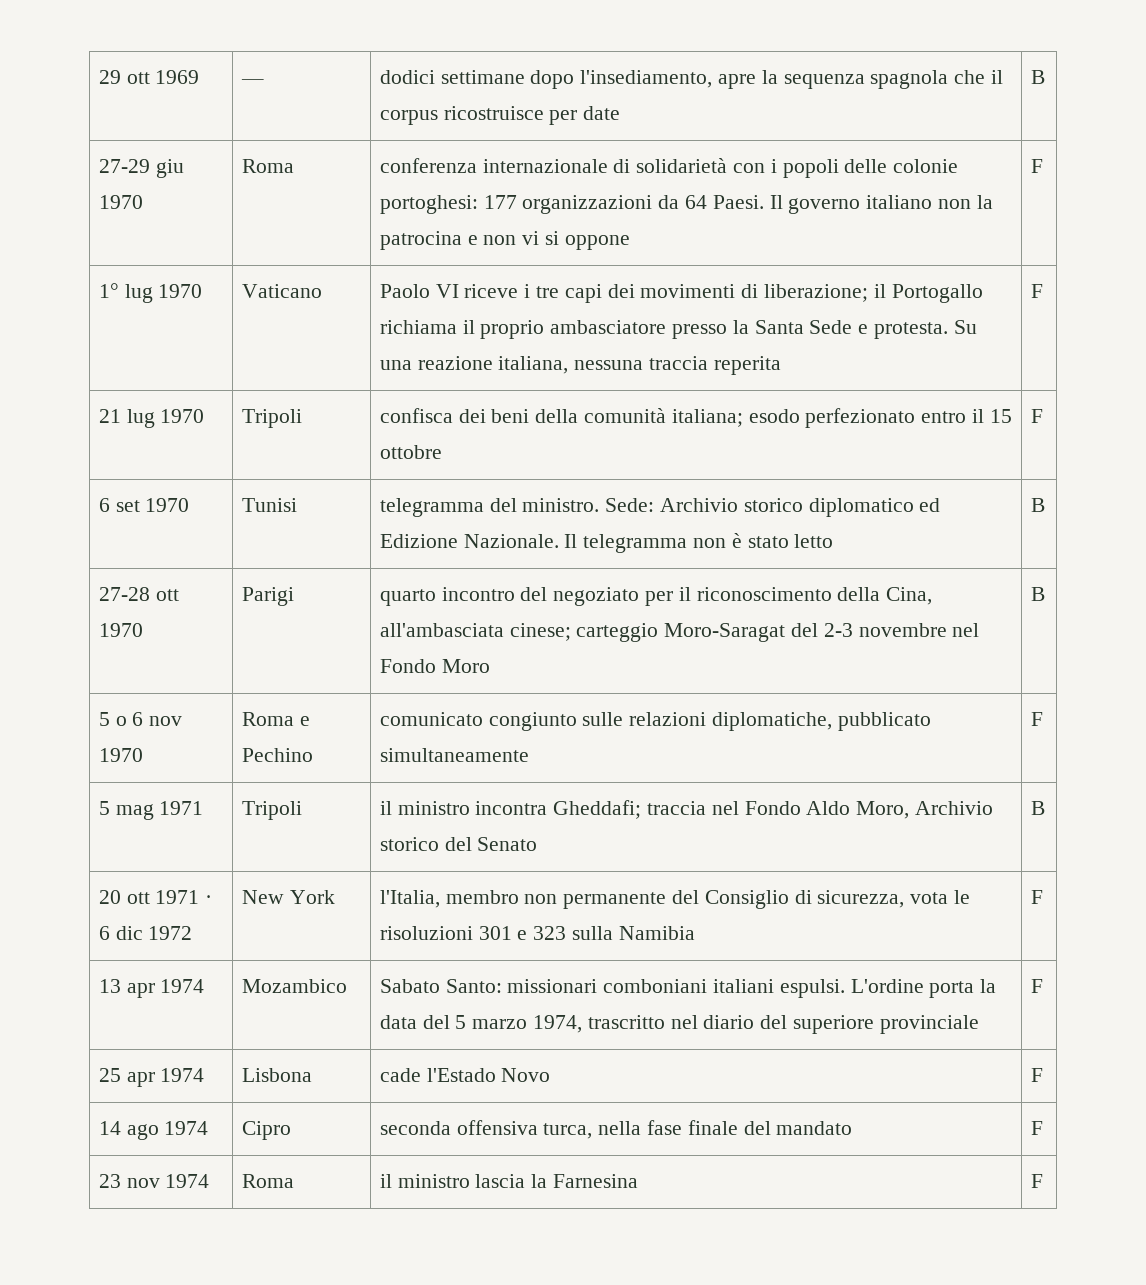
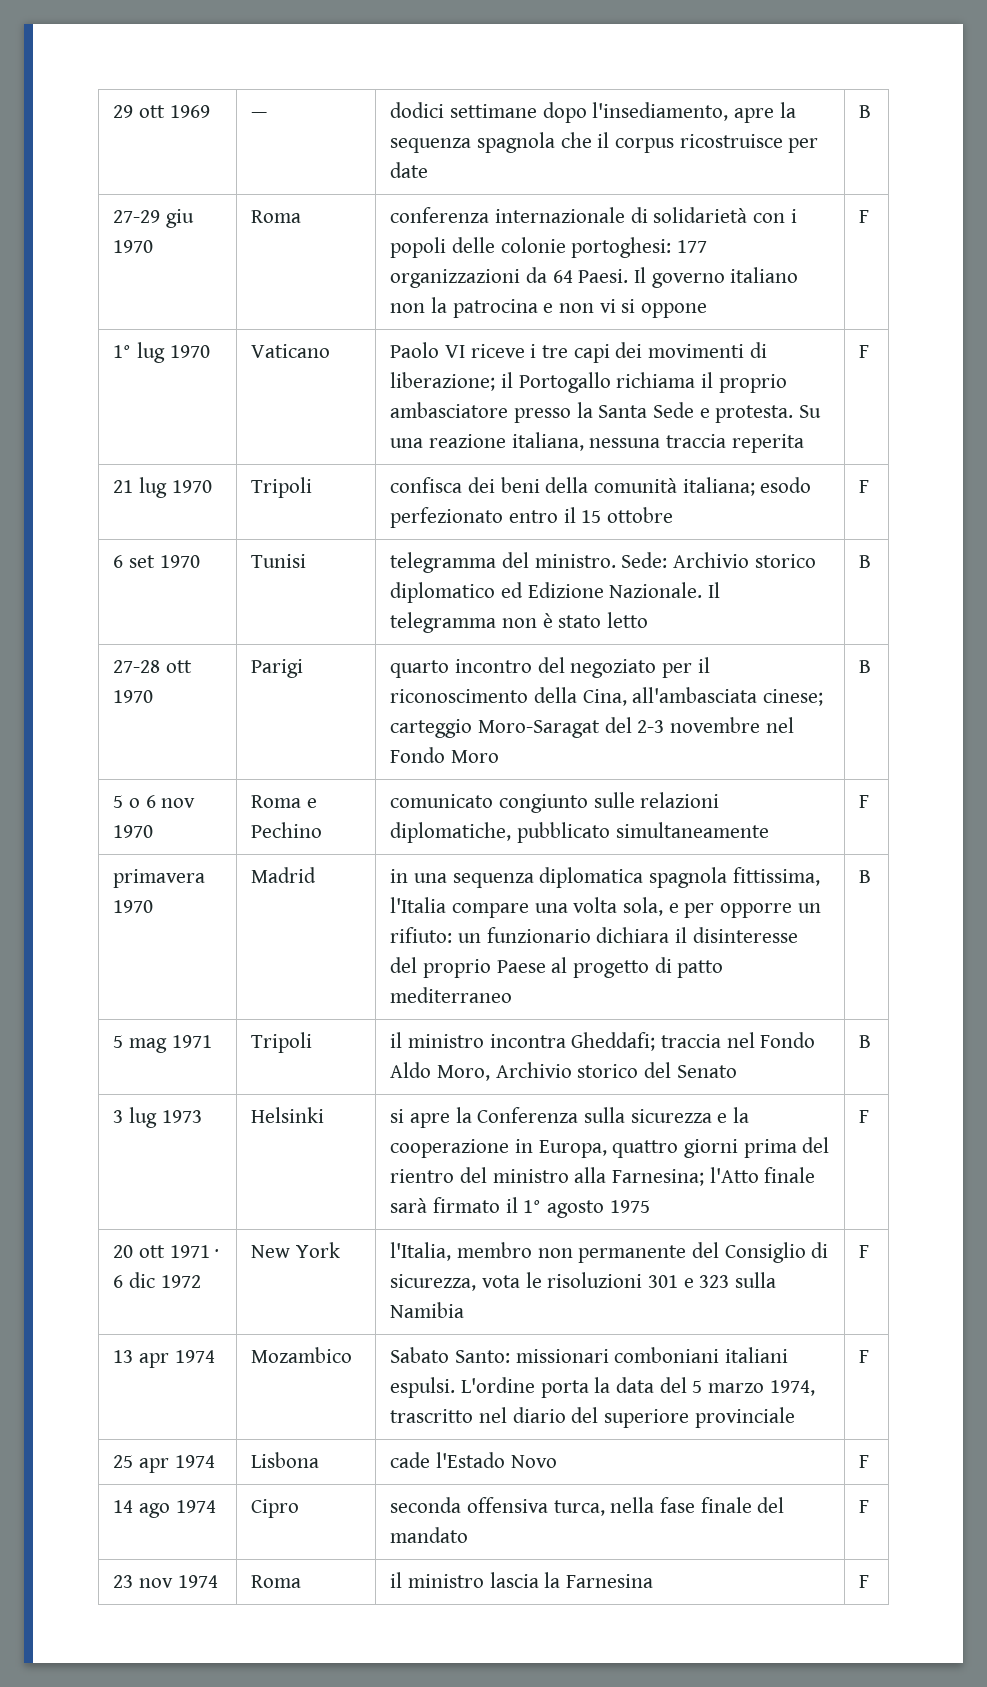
+ primavera 1970 | Madrid | in una sequenza diplomatica spagnola fittissima, l'Italia compare una volta sola, e per opporre un rifiuto: un funzionario dichiara il disinteresse del proprio Paese al progetto di patto mediterraneo | B
+ 3 lug 1973 | Helsinki | si apre la Conferenza sulla sicurezza e la cooperazione in Europa, quattro giorni prima del rientro del ministro alla Farnesina; l'Atto finale sarà firmato il 1° agosto 1975 | F

